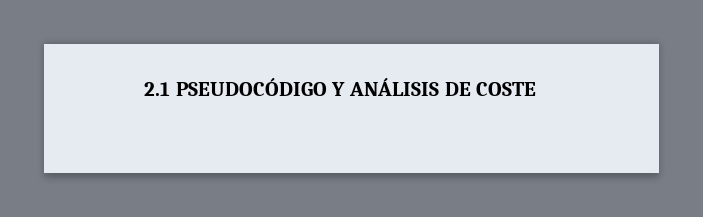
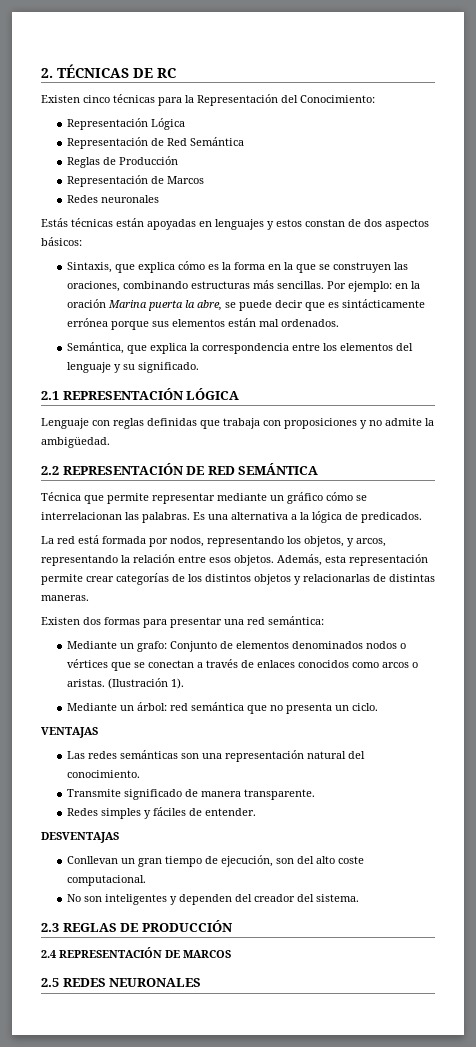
- 2.1 PSEUDOCÓDIGO Y ANÁLISIS DE COSTE
+ 2. TÉCNICAS DE RC
+ Existen cinco técnicas para la Representación del Conocimiento:
+ Representación Lógica
+ Representación de Red Semántica
+ Reglas de Producción
+ Representación de Marcos
+ Redes neuronales
+ Estás técnicas están apoyadas en lenguajes y estos constan de dos aspectos básicos:
+ Sintaxis, que explica cómo es la forma en la que se construyen las oraciones, combinando estructuras más sencillas. Por ejemplo: en la oración Marina puerta la abre, se puede decir que es sintácticamente errónea porque sus elementos están mal ordenados.
+ Semántica, que explica la correspondencia entre los elementos del lenguaje y su significado.
+ 2.1 REPRESENTACIÓN LÓGICA
+ Lenguaje con reglas definidas que trabaja con proposiciones y no admite la ambigüedad.
+ 2.2 REPRESENTACIÓN DE RED SEMÁNTICA
+ Técnica que permite representar mediante un gráfico cómo se interrelacionan las palabras. Es una alternativa a la lógica de predicados.
+ La red está formada por nodos, representando los objetos, y arcos, representando la relación entre esos objetos. Además, esta representación permite crear categorías de los distintos objetos y relacionarlas de distintas maneras.
+ Existen dos formas para presentar una red semántica:
+ Mediante un grafo: Conjunto de elementos denominados nodos o vértices que se conectan a través de enlaces conocidos como arcos o aristas. (Ilustración 1).
+ Mediante un árbol: red semántica que no presenta un ciclo.
+ VENTAJAS
+ Las redes semánticas son una representación natural del conocimiento.
+ Transmite significado de manera transparente.
+ Redes simples y fáciles de entender.
+ DESVENTAJAS
+ Conllevan un gran tiempo de ejecución, son del alto coste computacional.
+ No son inteligentes y dependen del creador del sistema.
+ 2.3 REGLAS DE PRODUCCIÓN
+ 2.4 REPRESENTACIÓN DE MARCOS
+ 2.5 REDES NEURONALES

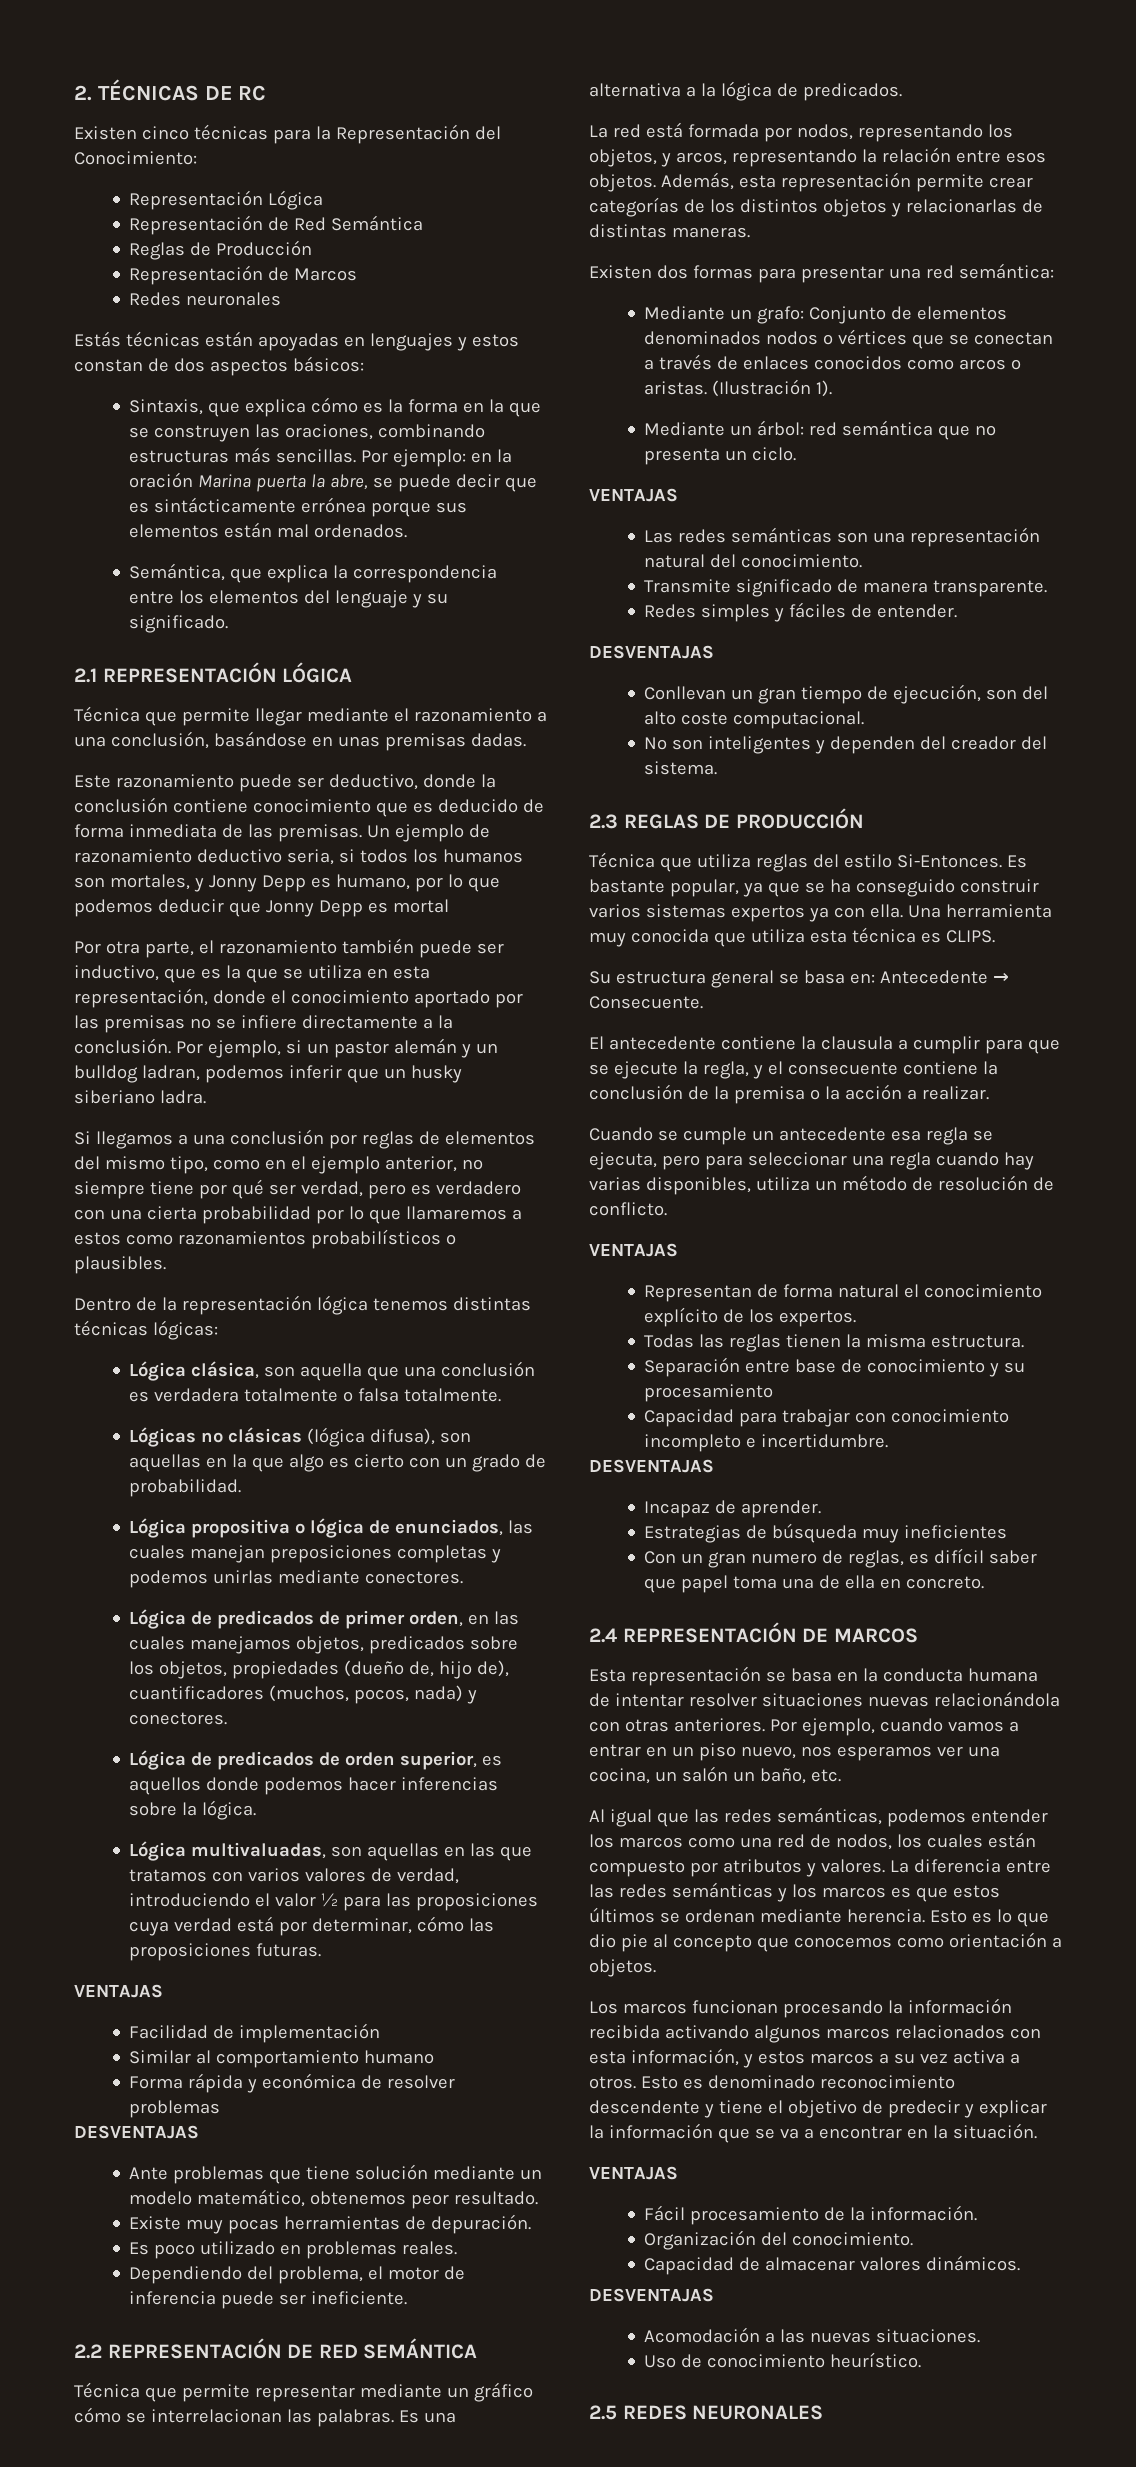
- Lenguaje con reglas definidas que trabaja con proposiciones y no admite la ambigüedad.
+ Técnica que permite llegar mediante el razonamiento a una conclusión, basándose en unas premisas dadas.
+ Este razonamiento puede ser deductivo, donde la conclusión contiene conocimiento que es deducido de forma inmediata de las premisas. Un ejemplo de razonamiento deductivo seria, si todos los humanos son mortales, y Jonny Depp es humano, por lo que podemos deducir que Jonny Depp es mortal
+ Por otra parte, el razonamiento también puede ser inductivo, que es la que se utiliza en esta representación, donde el conocimiento aportado por las premisas no se infiere directamente a la conclusión. Por ejemplo, si un pastor alemán y un bulldog ladran, podemos inferir que un husky siberiano ladra.
+ Si llegamos a una conclusión por reglas de elementos del mismo tipo, como en el ejemplo anterior, no siempre tiene por qué ser verdad, pero es verdadero con una cierta probabilidad por lo que llamaremos a estos como razonamientos probabilísticos o plausibles.
+ Dentro de la representación lógica tenemos distintas técnicas lógicas:
+ Lógica clásica, son aquella que una conclusión es verdadera totalmente o falsa totalmente.
+ Lógicas no clásicas (lógica difusa), son aquellas en la que algo es cierto con un grado de probabilidad.
+ Lógica propositiva o lógica de enunciados, las cuales manejan preposiciones completas y podemos unirlas mediante conectores.
+ Lógica de predicados de primer orden, en las cuales manejamos objetos, predicados sobre los objetos, propiedades (dueño de, hijo de), cuantificadores (muchos, pocos, nada) y conectores.
+ Lógica de predicados de orden superior, es aquellos donde podemos hacer inferencias sobre la lógica.
+ Lógica multivaluadas, son aquellas en las que tratamos con varios valores de verdad, introduciendo el valor ½ para las proposiciones cuya verdad está por determinar, cómo las proposiciones futuras.
+ VENTAJAS
+ Facilidad de implementación
+ Similar al comportamiento humano
+ Forma rápida y económica de resolver problemas
+ DESVENTAJAS
+ Ante problemas que tiene solución mediante un modelo matemático, obtenemos peor resultado.
+ Existe muy pocas herramientas de depuración.
+ Es poco utilizado en problemas reales.
+ Dependiendo del problema, el motor de inferencia puede ser ineficiente.
+ Técnica que utiliza reglas del estilo Si-Entonces. Es bastante popular, ya que se ha conseguido construir varios sistemas expertos ya con ella. Una herramienta muy conocida que utiliza esta técnica es CLIPS.
+ Su estructura general se basa en: Antecedente → Consecuente.
+ El antecedente contiene la clausula a cumplir para que se ejecute la regla, y el consecuente contiene la conclusión de la premisa o la acción a realizar.
+ Cuando se cumple un antecedente esa regla se ejecuta, pero para seleccionar una regla cuando hay varias disponibles, utiliza un método de resolución de conflicto.
+ VENTAJAS
+ Representan de forma natural el conocimiento explícito de los expertos.
+ Todas las reglas tienen la misma estructura.
+ Separación entre base de conocimiento y su procesamiento
+ Capacidad para trabajar con conocimiento incompleto e incertidumbre.
+ DESVENTAJAS
+ Incapaz de aprender.
+ Estrategias de búsqueda muy ineficientes
+ Con un gran numero de reglas, es difícil saber que papel toma una de ella en concreto.
  2.4 REPRESENTACIÓN DE MARCOS
+ Esta representación se basa en la conducta humana de intentar resolver situaciones nuevas relacionándola con otras anteriores. Por ejemplo, cuando vamos a entrar en un piso nuevo, nos esperamos ver una cocina, un salón un baño, etc.
+ Al igual que las redes semánticas, podemos entender los marcos como una red de nodos, los cuales están compuesto por atributos y valores. La diferencia entre las redes semánticas y los marcos es que estos últimos se ordenan mediante herencia. Esto es lo que dio pie al concepto que conocemos como orientación a objetos.
+ Los marcos funcionan procesando la información recibida activando algunos marcos relacionados con esta información, y estos marcos a su vez activa a otros. Esto es denominado reconocimiento descendente y tiene el objetivo de predecir y explicar la información que se va a encontrar en la situación.
+ VENTAJAS
+ Fácil procesamiento de la información.
+ Organización del conocimiento.
+ Capacidad de almacenar valores dinámicos.
+ DESVENTAJAS
+ Acomodación a las nuevas situaciones.
+ Uso de conocimiento heurístico.

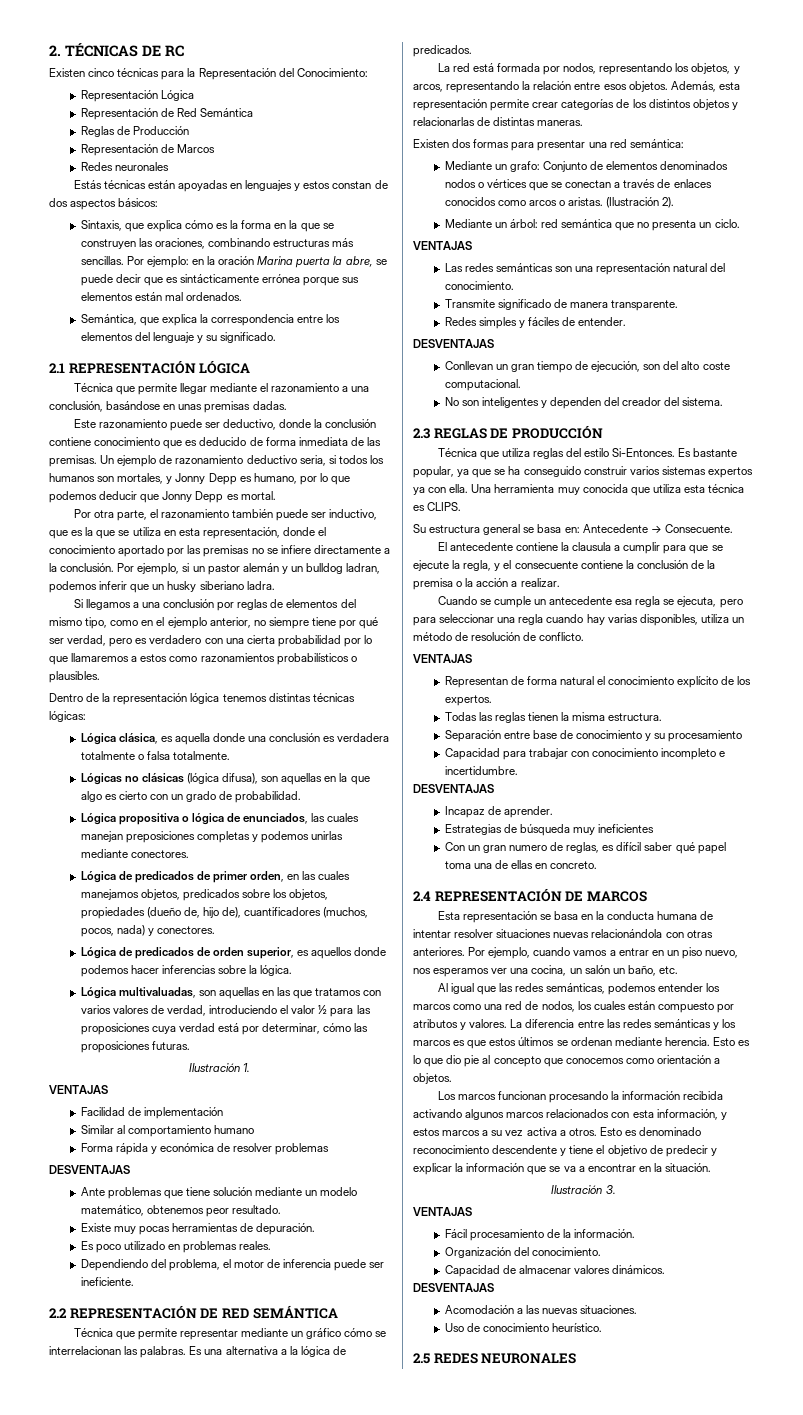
- Un ejemplo de razonamiento deductivo seria, si todos los humanos son mortales, y Jonny Depp es humano, por lo que podemos deducir que Jonny Depp es mortal
+ Un ejemplo de razonamiento deductivo seria, si todos los humanos son mortales, y Jonny Depp es humano, por lo que podemos deducir que Jonny Depp es mortal.
- Lógica clásica, son aquella que una conclusión es verdadera totalmente o falsa totalmente.
+ Lógica clásica, es aquella donde una conclusión es verdadera totalmente o falsa totalmente.
+ Ilustración 1.
- (Ilustración 1).
+ (Ilustración 2).
- Con un gran numero de reglas, es difícil saber que papel toma una de ella en concreto.
+ Con un gran numero de reglas, es difícil saber qué papel toma una de ellas en concreto.
+ Ilustración 3.

